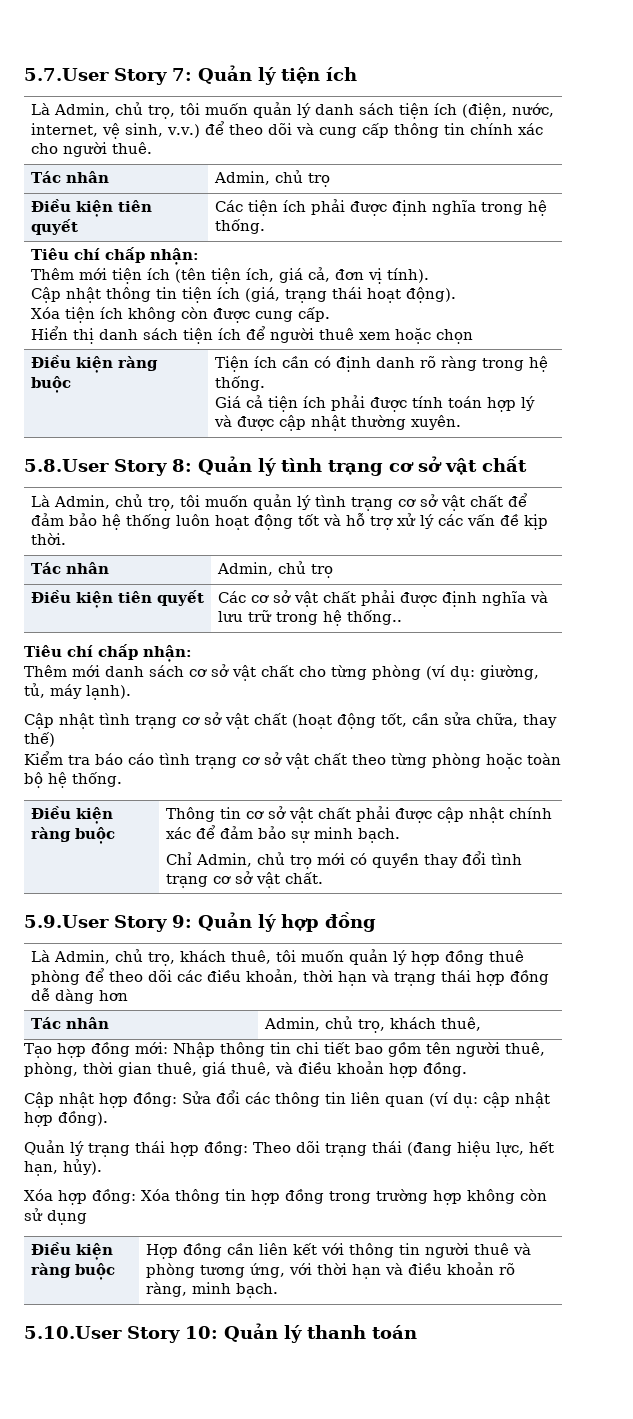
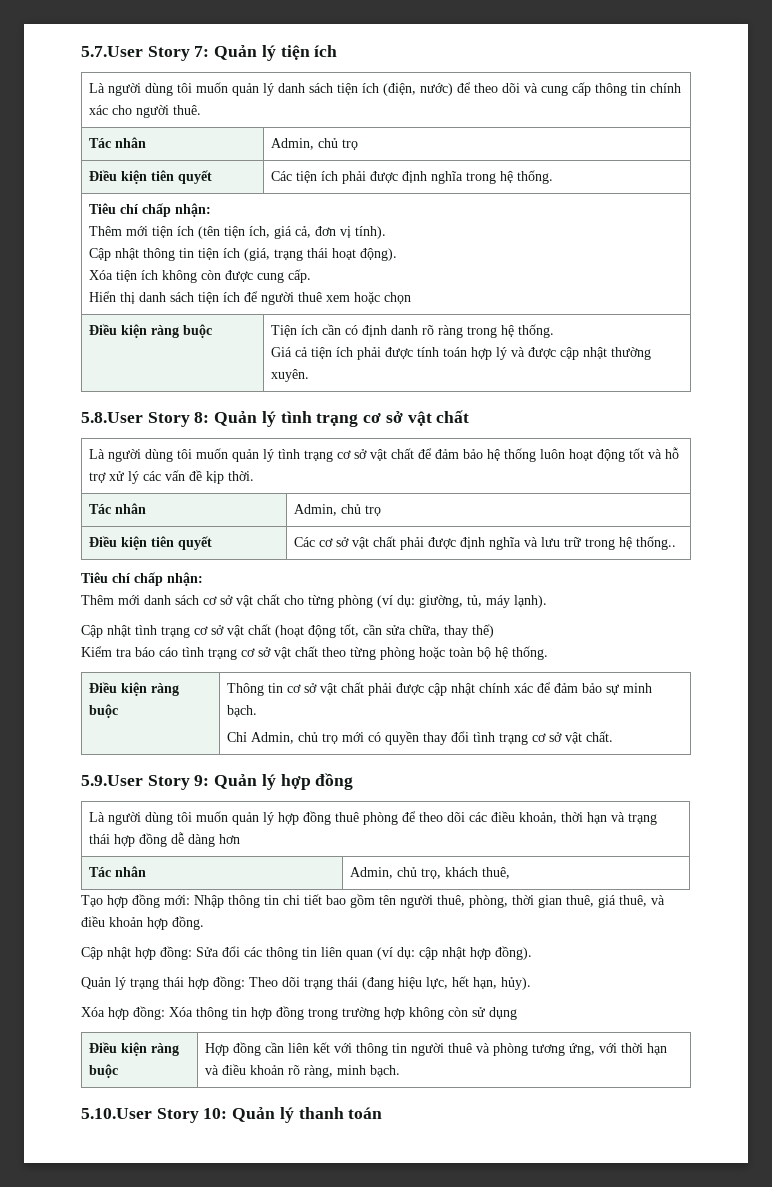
- Là Admin, chủ trọ, tôi muốn quản lý danh sách tiện ích (điện, nước, internet, vệ sinh, v.v.) để theo dõi và cung cấp thông tin chính xác cho người thuê.
+ Là người dùng tôi muốn quản lý danh sách tiện ích (điện, nước) để theo dõi và cung cấp thông tin chính xác cho người thuê.
- Là Admin, chủ trọ, tôi muốn quản lý tình trạng cơ sở vật chất để đảm bảo hệ thống luôn hoạt động tốt và hỗ trợ xử lý các vấn đề kịp thời.
+ Là người dùng tôi muốn quản lý tình trạng cơ sở vật chất để đảm bảo hệ thống luôn hoạt động tốt và hỗ trợ xử lý các vấn đề kịp thời.
- Là Admin, chủ trọ, khách thuê, tôi muốn quản lý hợp đồng thuê phòng để theo dõi các điều khoản, thời hạn và trạng thái hợp đồng dễ dàng hơn
+ Là người dùng tôi muốn quản lý hợp đồng thuê phòng để theo dõi các điều khoản, thời hạn và trạng thái hợp đồng dễ dàng hơn

